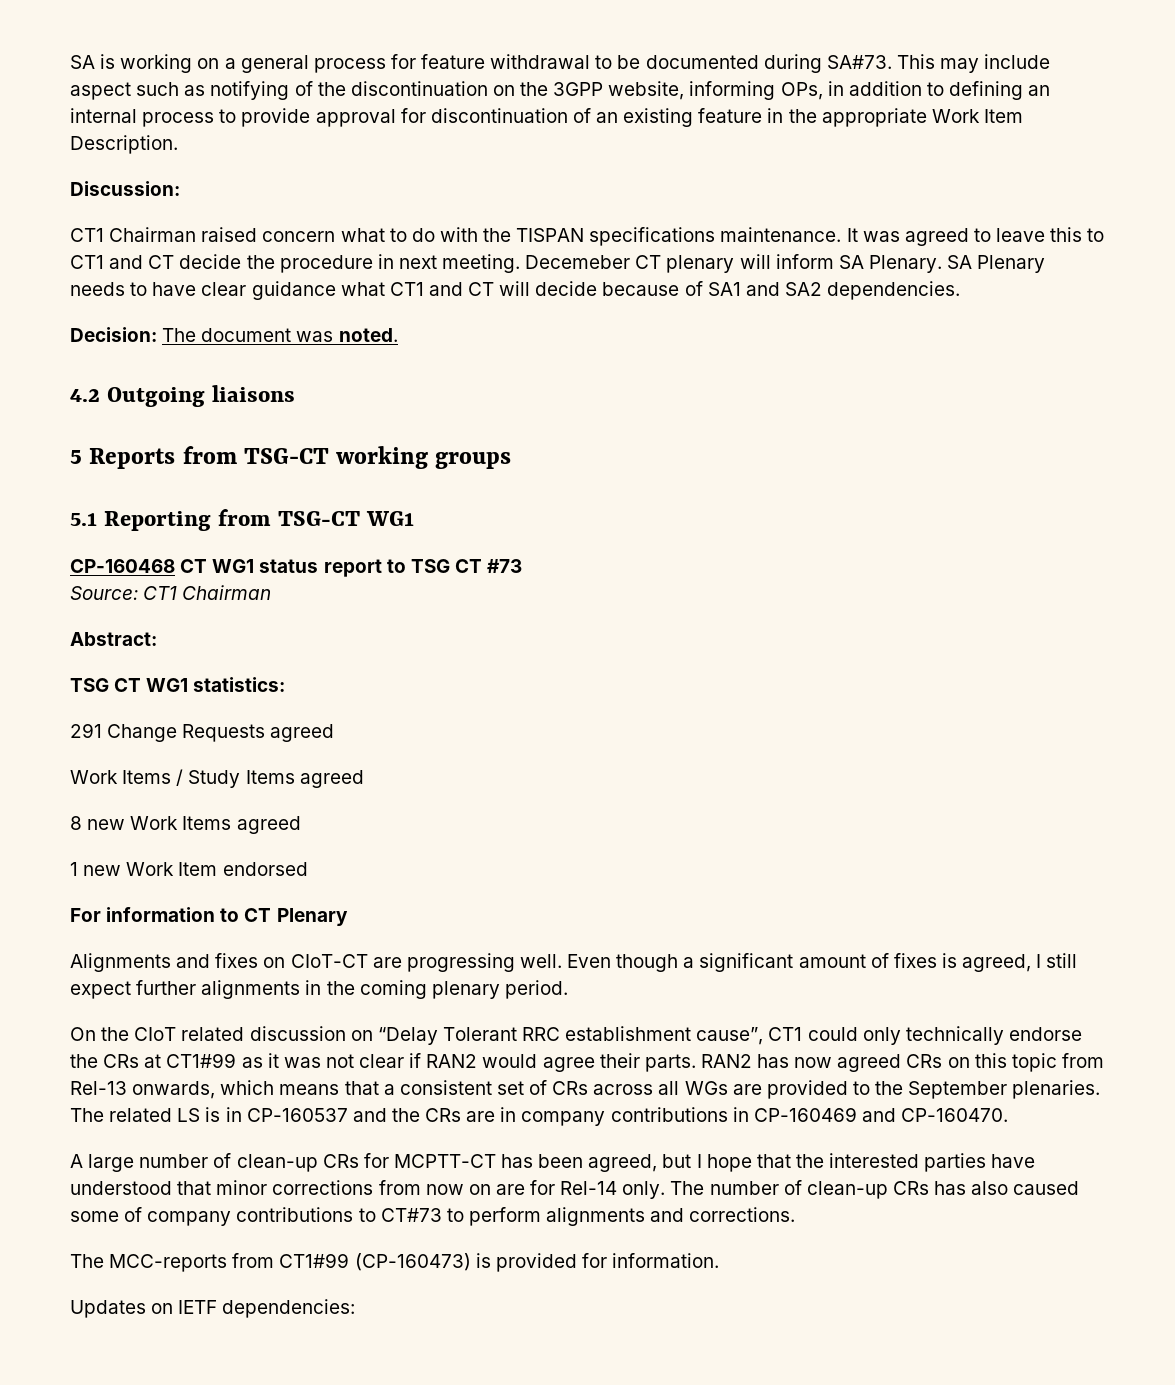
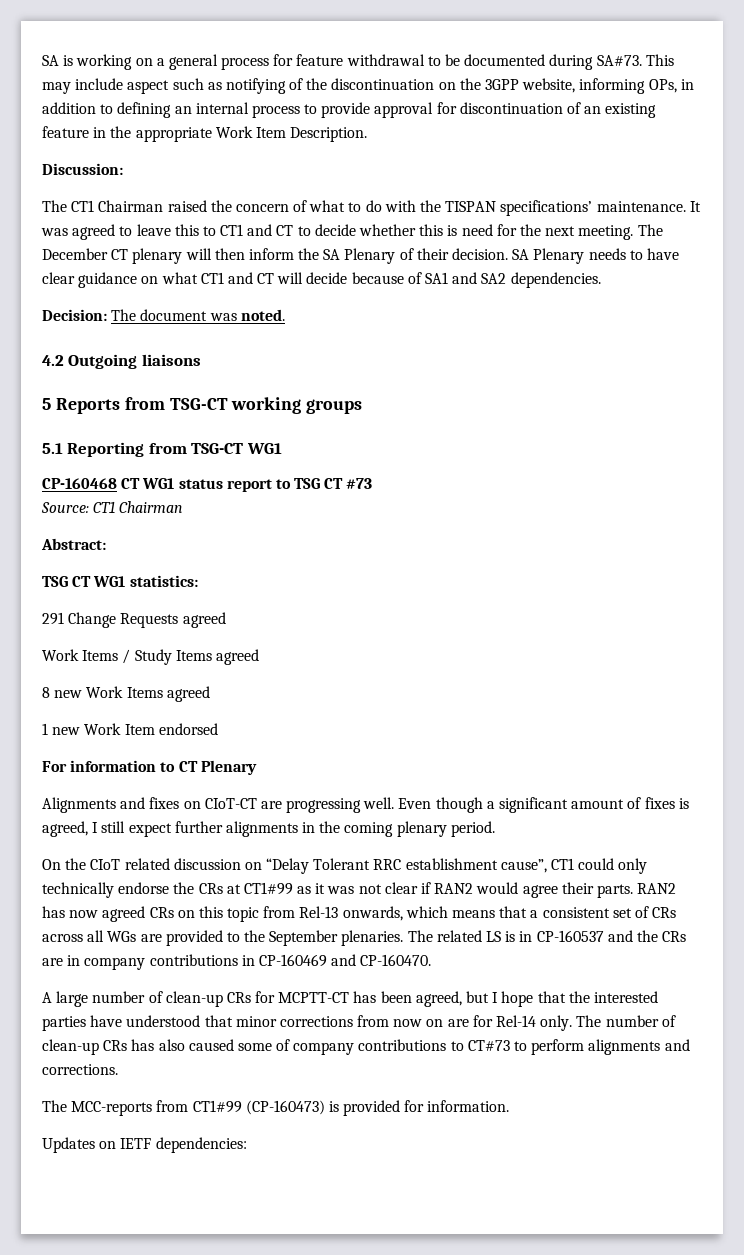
- CT1 Chairman raised concern what to do with the TISPAN specifications maintenance.
+ The CT1 Chairman raised the concern of what to do with the TISPAN specifications’ maintenance.
- It was agreed to leave this to CT1 and CT decide the procedure in next meeting. Decemeber CT plenary will inform SA Plenary.
+ It was agreed to leave this to CT1 and CT to decide whether this is need for the next meeting. The December CT plenary will then inform the SA Plenary of their decision.
- SA Plenary needs to have clear guidance what CT1 and CT will decide because of SA1 and SA2 dependencies.
+ SA Plenary needs to have clear guidance on what CT1 and CT will decide because of SA1 and SA2 dependencies.

